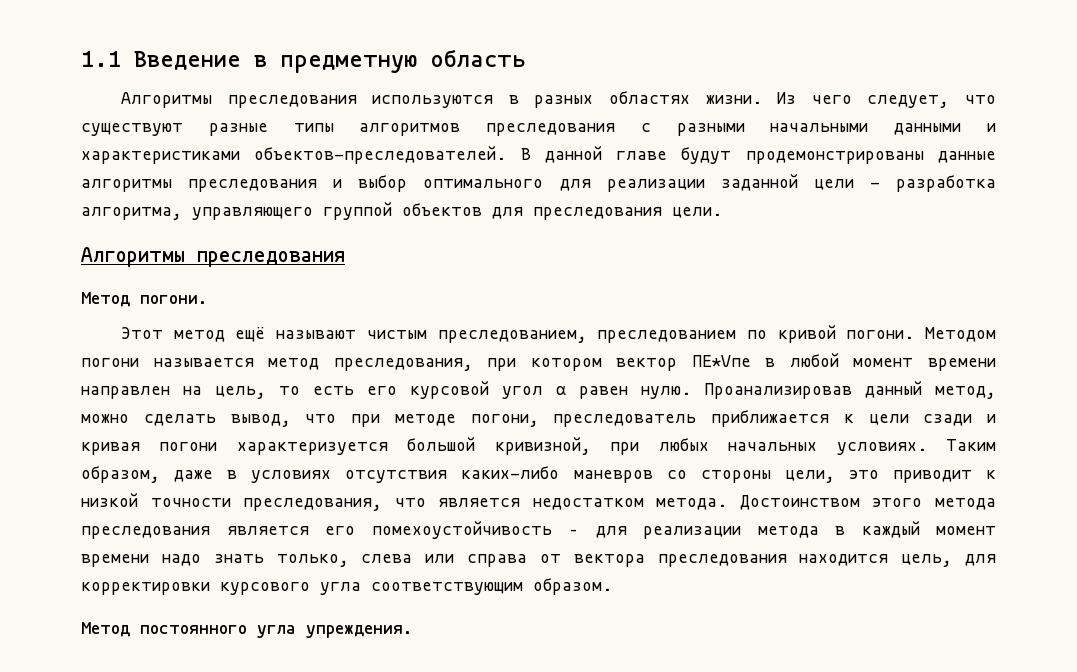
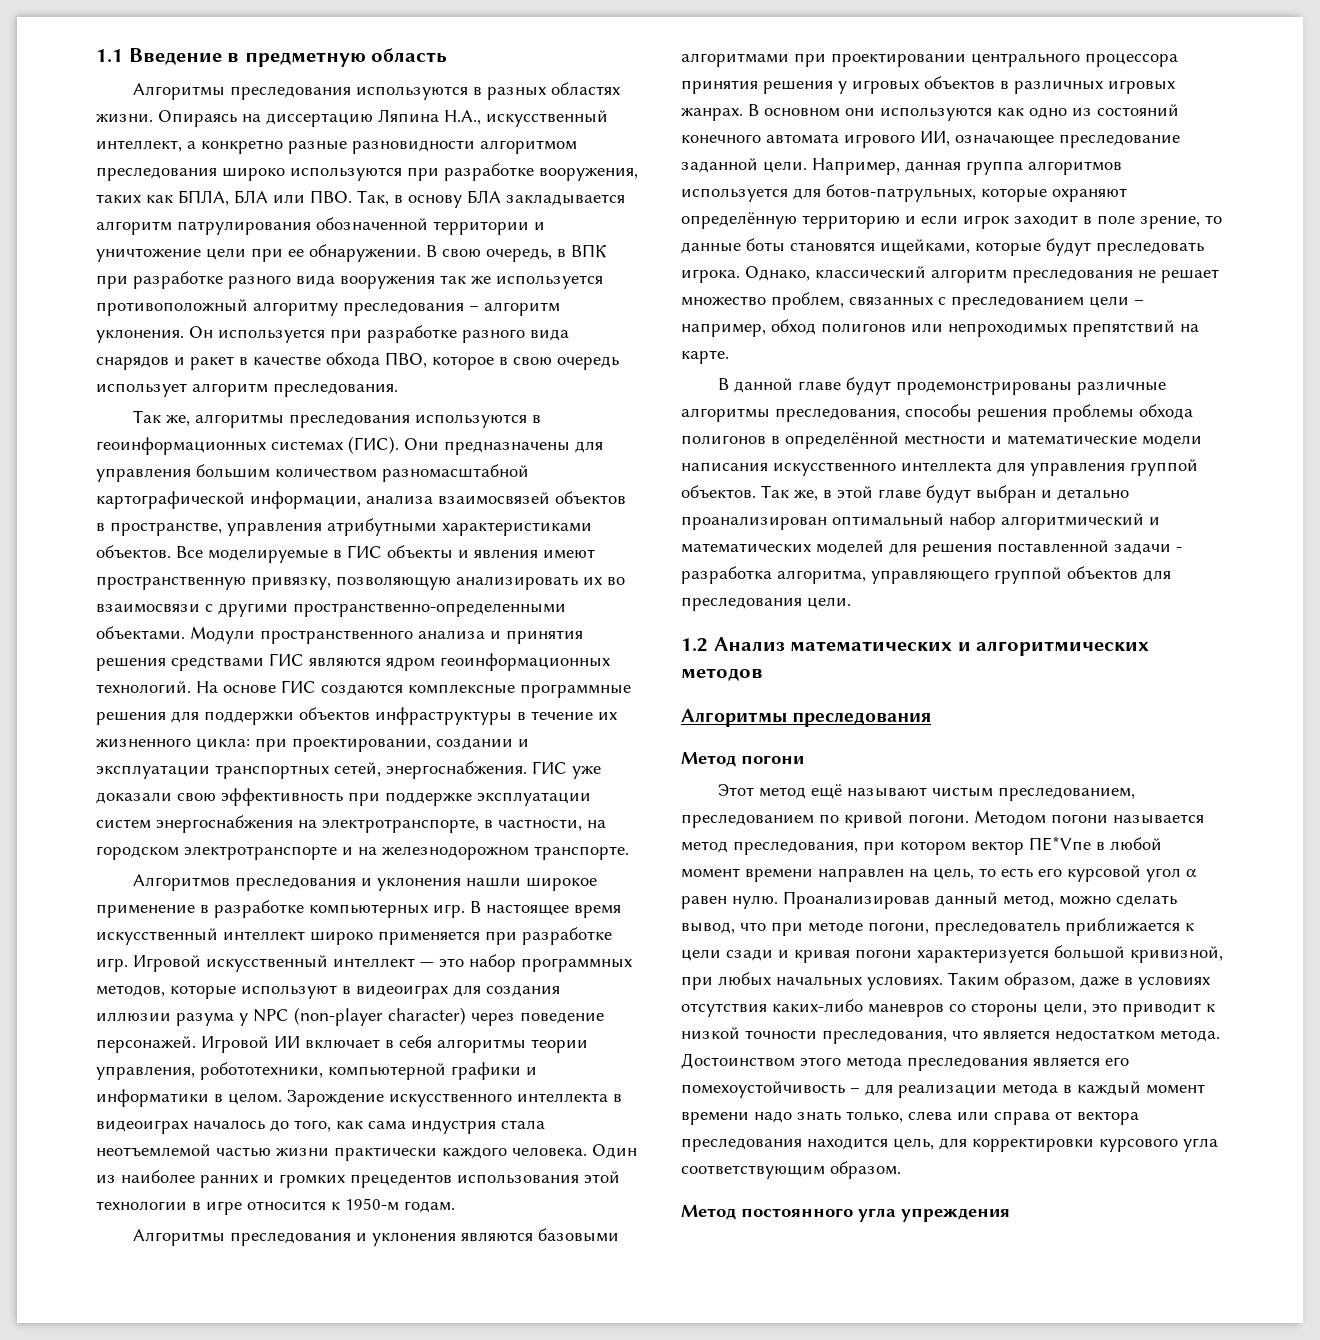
- Из чего следует, что существуют разные типы алгоритмов преследования с разными начальными данными и характеристиками объектов-преследователей. В данной главе будут продемонстрированы данные алгоритмы преследования и выбор оптимального для реализации заданной цели - разработка алгоритма, управляющего группой объектов для преследования цели.
+ Опираясь на диссертацию Ляпина Н.А., искусственный интеллект, а конкретно разные разновидности алгоритмом преследования широко используются при разработке вооружения, таких как БПЛА, БЛА или ПВО. Так, в основу БЛА закладывается алгоритм патрулирования обозначенной территории и уничтожение цели при ее обнаружении. В свою очередь, в ВПК при разработке разного вида вооружения так же используется противоположный алгоритму преследования – алгоритм уклонения. Он используется при разработке разного вида снарядов и ракет в качестве обхода ПВО, которое в свою очередь использует алгоритм преследования.
+ Так же, алгоритмы преследования используются в геоинформационных системах (ГИС). Они предназначены для управления большим количеством разномасштабной картографической информации, анализа взаимосвязей объектов в пространстве, управления атрибутными характеристиками объектов. Все моделируемые в ГИС объекты и явления имеют пространственную привязку, позволяющую анализировать их во взаимосвязи с другими пространственно-определенными объектами. Модули пространственного анализа и принятия решения средствами ГИС являются ядром геоинформационных технологий. На основе ГИС создаются комплексные программные решения для поддержки объектов инфраструктуры в течение их жизненного цикла: при проектировании, создании и эксплуатации транспортных сетей, энергоснабжения. ГИС уже доказали свою эффективность при поддержке эксплуатации систем энергоснабжения на электротранспорте, в частности, на городском электротранспорте и на железнодорожном транспорте.
+ Алгоритмов преследования и уклонения нашли широкое применение в разработке компьютерных игр. В настоящее время искусственный интеллект широко применяется при разработке игр. Игровой искусственный интеллект — это набор программных методов, которые используют в видеоиграх для создания иллюзии разума у NPC (non-player character) через поведение персонажей. Игровой ИИ включает в себя алгоритмы теории управления, робототехники, компьютерной графики и информатики в целом. Зарождение искусственного интеллекта в видеоиграх началось до того, как сама индустрия стала неотъемлемой частью жизни практически каждого человека. Один из наиболее ранних и громких прецедентов использования этой технологии в игре относится к 1950-м годам.
+ Алгоритмы преследования и уклонения являются базовыми алгоритмами при проектировании центрального процессора принятия решения у игровых объектов в различных игровых жанрах. В основном они используются как одно из состояний конечного автомата игрового ИИ, означающее преследование заданной цели. Например, данная группа алгоритмов используется для ботов-патрульных, которые охраняют определённую территорию и если игрок заходит в поле зрение, то данные боты становятся ищейками, которые будут преследовать игрока. Однако, классический алгоритм преследования не решает множество проблем, связанных с преследованием цели – например, обход полигонов или непроходимых препятствий на карте.
+ В данной главе будут продемонстрированы различные алгоритмы преследования, способы решения проблемы обхода полигонов в определённой местности и математические модели написания искусственного интеллекта для управления группой объектов. Так же, в этой главе будут выбран и детально проанализирован оптимальный набор алгоритмический и математических моделей для решения поставленной задачи - разработка алгоритма, управляющего группой объектов для преследования цели.
+ 1.2 Анализ математических и алгоритмических методов
- Метод погони.
+ Метод погони
- Метод постоянного угла упреждения.
+ Метод постоянного угла упреждения

